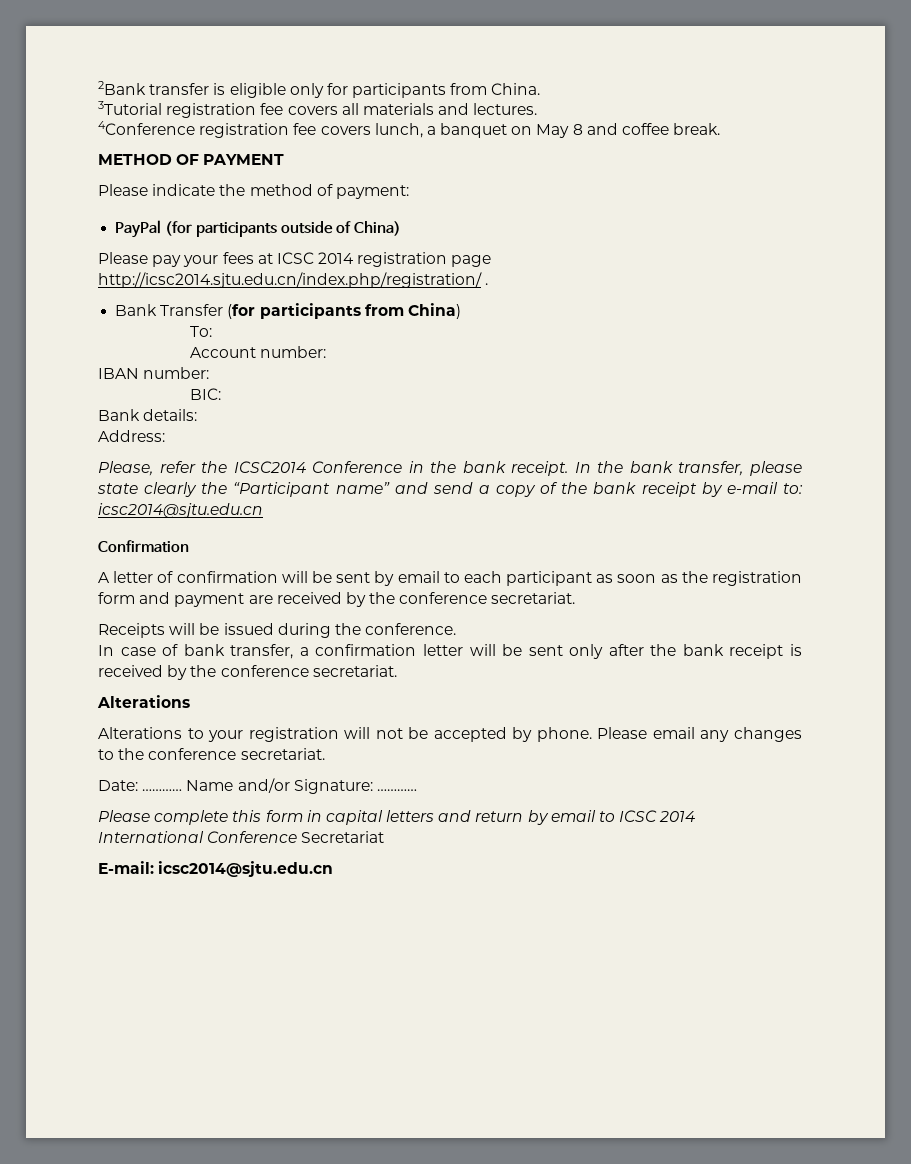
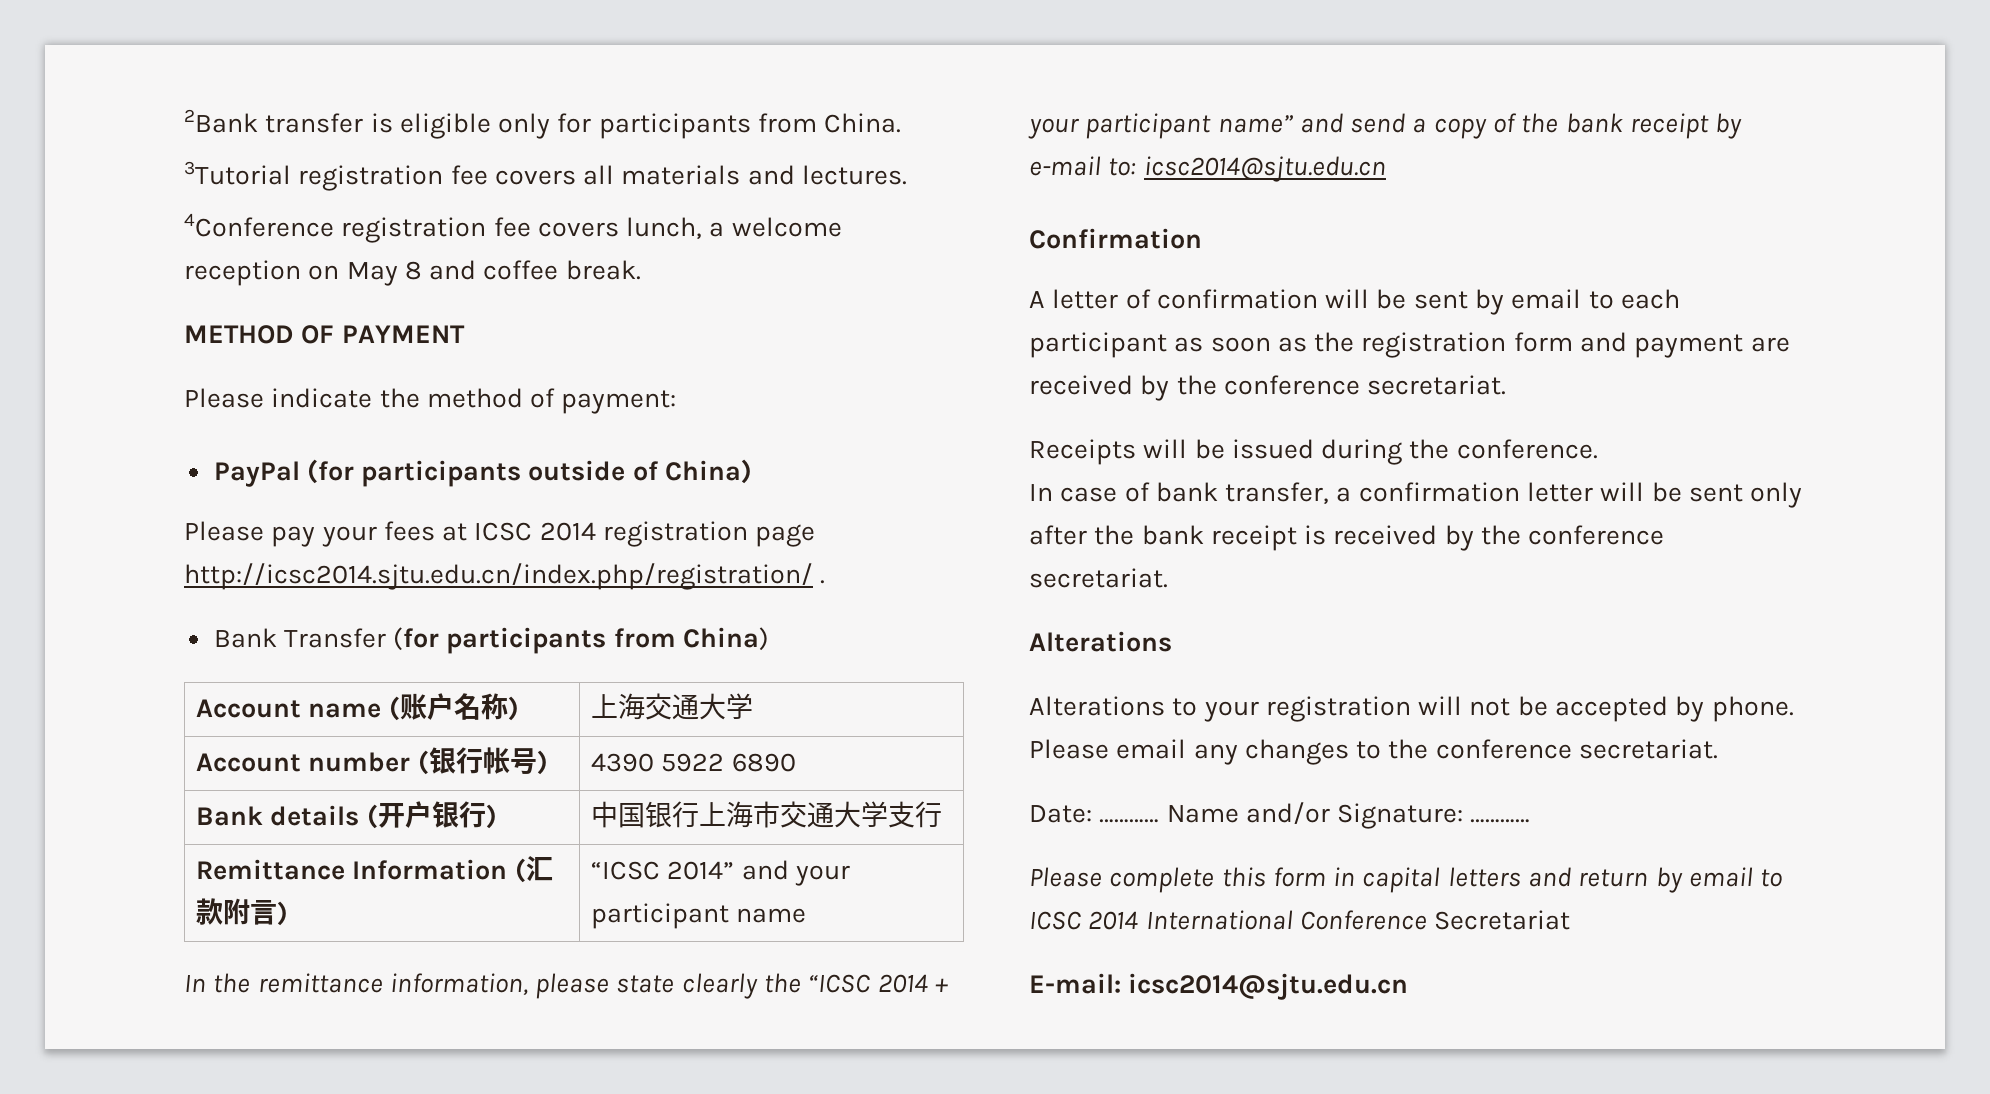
- 4Conference registration fee covers lunch, a banquet on May 8 and coffee break.
+ 4Conference registration fee covers lunch, a welcome reception on May 8 and coffee break.
- To:
- Account number:
- IBAN number:
- BIC:
- Bank details:
- Address:
- Please, refer the ICSC2014 Conference in the bank receipt. In the bank transfer, please state clearly the “Participant name” and send a copy of the bank receipt by e-mail to: icsc2014@sjtu.edu.cn
+ Account name (账户名称) | 上海交通大学
+ Account number (银行帐号) | 4390 5922 6890
+ Bank details (开户银行) | 中国银行上海市交通大学支行
+ Remittance Information (汇款附言) | “ICSC 2014” and your participant name
+ In the remittance information, please state clearly the “ICSC 2014 + your participant name” and send a copy of the bank receipt by e-mail to: icsc2014@sjtu.edu.cn

